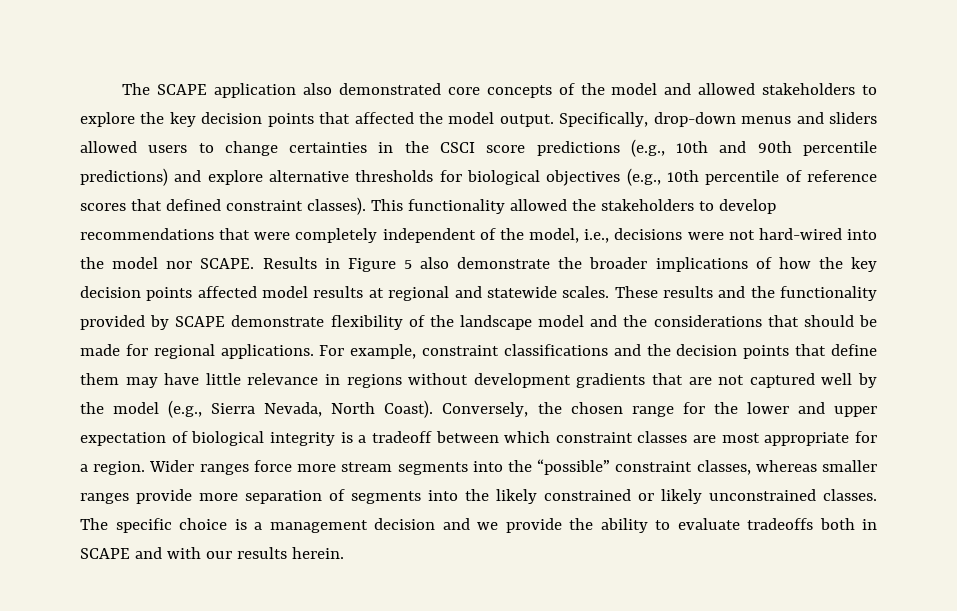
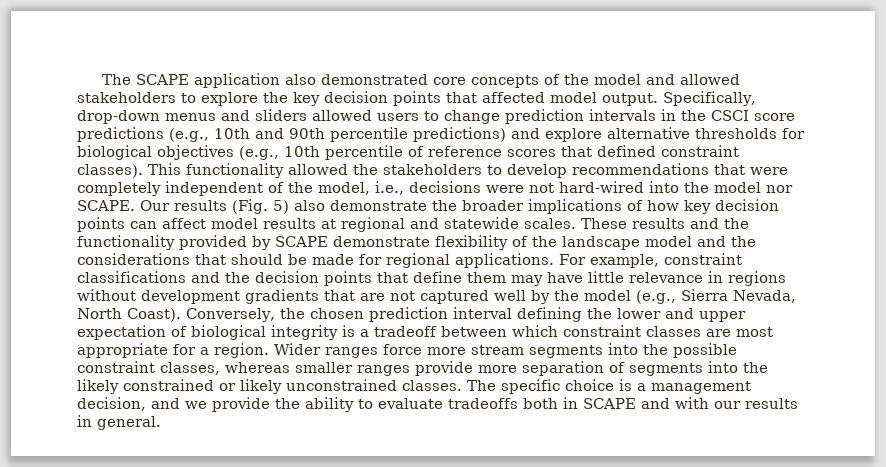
- The SCAPE application also demonstrated core concepts of the model and allowed stakeholders to explore the key decision points that affected the model output.
+ The SCAPE application also demonstrated core concepts of the model and allowed stakeholders to explore the key decision points that affected model output.
- Specifically, drop-down menus and sliders allowed users to change certainties in the CSCI score predictions (e.g., 10th and 90th percentile predictions) and explore alternative thresholds for biological objectives (e.g., 10th percentile of reference scores that defined constraint classes).
+ Specifically, drop-down menus and sliders allowed users to change prediction intervals in the CSCI score predictions (e.g., 10th and 90th percentile predictions) and explore alternative thresholds for biological objectives (e.g., 10th percentile of reference scores that defined constraint classes).
- Results in Figure 5 also demonstrate the broader implications of how the key decision points affected model results at regional and statewide scales.
+ Our results (Fig. 5) also demonstrate the broader implications of how key decision points can affect model results at regional and statewide scales.
- Conversely, the chosen range for the lower and upper expectation of biological integrity is a tradeoff between which constraint classes are most appropriate for a region.
+ Conversely, the chosen prediction interval defining the lower and upper expectation of biological integrity is a tradeoff between which constraint classes are most appropriate for a region.
- Wider ranges force more stream segments into the “possible” constraint classes, whereas smaller ranges provide more separation of segments into the likely constrained or likely unconstrained classes.
+ Wider ranges force more stream segments into the possible constraint classes, whereas smaller ranges provide more separation of segments into the likely constrained or likely unconstrained classes.
- The specific choice is a management decision and we provide the ability to evaluate tradeoffs both in SCAPE and with our results herein.
+ The specific choice is a management decision, and we provide the ability to evaluate tradeoffs both in SCAPE and with our results in general.

